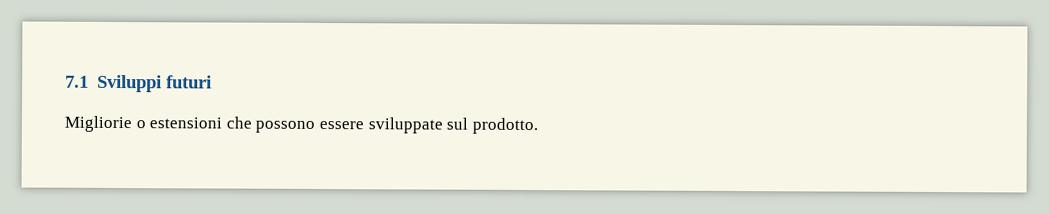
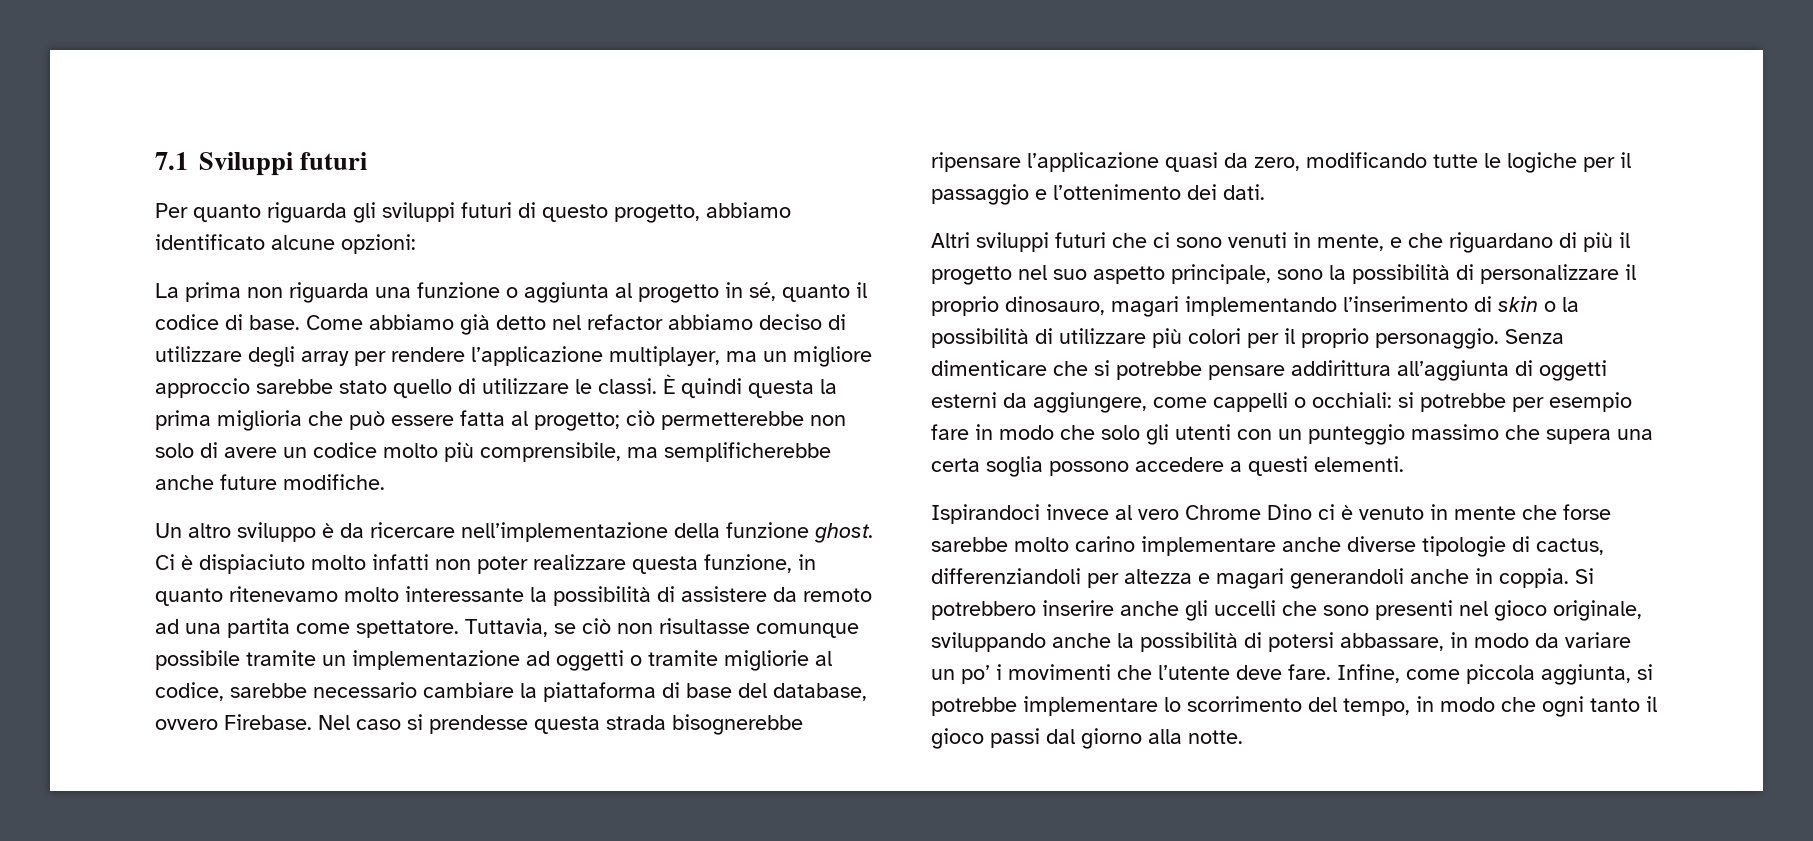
- Migliorie o estensioni che possono essere sviluppate sul prodotto.
+ Per quanto riguarda gli sviluppi futuri di questo progetto, abbiamo identificato alcune opzioni:
+ La prima non riguarda una funzione o aggiunta al progetto in sé, quanto il codice di base. Come abbiamo già detto nel refactor abbiamo deciso di utilizzare degli array per rendere l’applicazione multiplayer, ma un migliore approccio sarebbe stato quello di utilizzare le classi. È quindi questa la prima miglioria che può essere fatta al progetto; ciò permetterebbe non solo di avere un codice molto più comprensibile, ma semplificherebbe anche future modifiche.
+ Un altro sviluppo è da ricercare nell’implementazione della funzione ghost. Ci è dispiaciuto molto infatti non poter realizzare questa funzione, in quanto ritenevamo molto interessante la possibilità di assistere da remoto ad una partita come spettatore. Tuttavia, se ciò non risultasse comunque possibile tramite un implementazione ad oggetti o tramite migliorie al codice, sarebbe necessario cambiare la piattaforma di base del database, ovvero Firebase. Nel caso si prendesse questa strada bisognerebbe ripensare l’applicazione quasi da zero, modificando tutte le logiche per il passaggio e l’ottenimento dei dati.
+ Altri sviluppi futuri che ci sono venuti in mente, e che riguardano di più il progetto nel suo aspetto principale, sono la possibilità di personalizzare il proprio dinosauro, magari implementando l’inserimento di skin o la possibilità di utilizzare più colori per il proprio personaggio. Senza dimenticare che si potrebbe pensare addirittura all’aggiunta di oggetti esterni da aggiungere, come cappelli o occhiali: si potrebbe per esempio fare in modo che solo gli utenti con un punteggio massimo che supera una certa soglia possono accedere a questi elementi.
+ Ispirandoci invece al vero Chrome Dino ci è venuto in mente che forse sarebbe molto carino implementare anche diverse tipologie di cactus, differenziandoli per altezza e magari generandoli anche in coppia. Si potrebbero inserire anche gli uccelli che sono presenti nel gioco originale, sviluppando anche la possibilità di potersi abbassare, in modo da variare un po’ i movimenti che l’utente deve fare. Infine, come piccola aggiunta, si potrebbe implementare lo scorrimento del tempo, in modo che ogni tanto il gioco passi dal giorno alla notte.

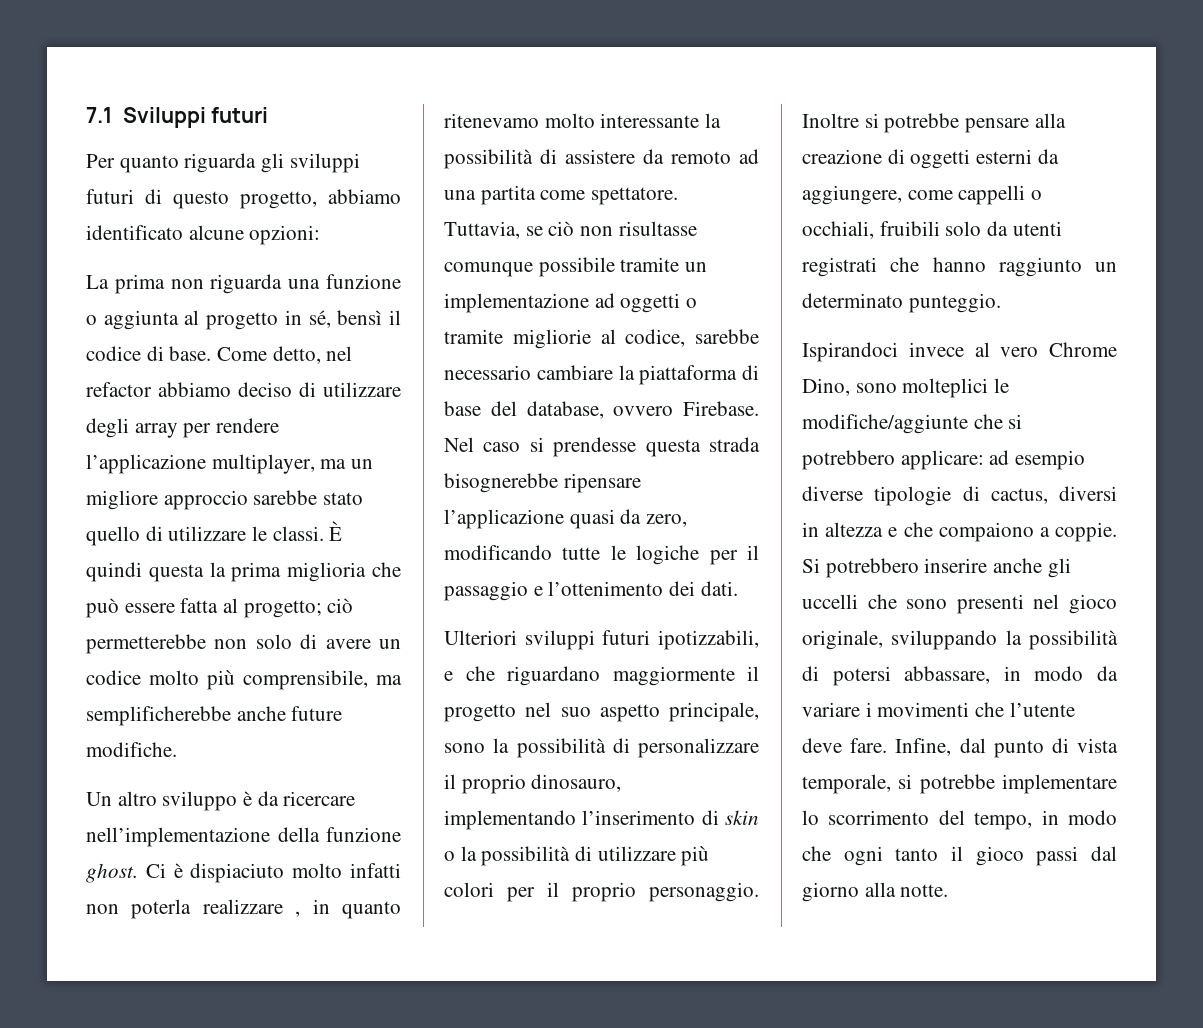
- La prima non riguarda una funzione o aggiunta al progetto in sé, quanto il codice di base.
+ La prima non riguarda una funzione o aggiunta al progetto in sé, bensì il codice di base.
- Come abbiamo già detto nel refactor abbiamo deciso di utilizzare degli array per rendere l’applicazione multiplayer, ma un migliore approccio sarebbe stato quello di utilizzare le classi.
+ Come detto, nel refactor abbiamo deciso di utilizzare degli array per rendere l’applicazione multiplayer, ma un migliore approccio sarebbe stato quello di utilizzare le classi.
- Ci è dispiaciuto molto infatti non poter realizzare questa funzione, in quanto ritenevamo molto interessante la possibilità di assistere da remoto ad una partita come spettatore.
+ Ci è dispiaciuto molto infatti non poterla realizzare , in quanto ritenevamo molto interessante la possibilità di assistere da remoto ad una partita come spettatore.
- Altri sviluppi futuri che ci sono venuti in mente, e che riguardano di più il progetto nel suo aspetto principale, sono la possibilità di personalizzare il proprio dinosauro, magari implementando l’inserimento di skin o la possibilità di utilizzare più colori per il proprio personaggio.
+ Ulteriori sviluppi futuri ipotizzabili, e che riguardano maggiormente il progetto nel suo aspetto principale, sono la possibilità di personalizzare il proprio dinosauro, implementando l’inserimento di skin o la possibilità di utilizzare più colori per il proprio personaggio.
- Senza dimenticare che si potrebbe pensare addirittura all’aggiunta di oggetti esterni da aggiungere, come cappelli o occhiali: si potrebbe per esempio fare in modo che solo gli utenti con un punteggio massimo che supera una certa soglia possono accedere a questi elementi.
+ Inoltre si potrebbe pensare alla creazione di oggetti esterni da aggiungere, come cappelli o occhiali, fruibili solo da utenti registrati che hanno raggiunto un determinato punteggio.
- Ispirandoci invece al vero Chrome Dino ci è venuto in mente che forse sarebbe molto carino implementare anche diverse tipologie di cactus, differenziandoli per altezza e magari generandoli anche in coppia.
+ Ispirandoci invece al vero Chrome Dino, sono molteplici le modifiche/aggiunte che si potrebbero applicare: ad esempio diverse tipologie di cactus, diversi in altezza e che compaiono a coppie.
- Si potrebbero inserire anche gli uccelli che sono presenti nel gioco originale, sviluppando anche la possibilità di potersi abbassare, in modo da variare un po’ i movimenti che l’utente deve fare.
+ Si potrebbero inserire anche gli uccelli che sono presenti nel gioco originale, sviluppando la possibilità di potersi abbassare, in modo da variare i movimenti che l’utente deve fare.
- Infine, come piccola aggiunta, si potrebbe implementare lo scorrimento del tempo, in modo che ogni tanto il gioco passi dal giorno alla notte.
+ Infine, dal punto di vista temporale, si potrebbe implementare lo scorrimento del tempo, in modo che ogni tanto il gioco passi dal giorno alla notte.

